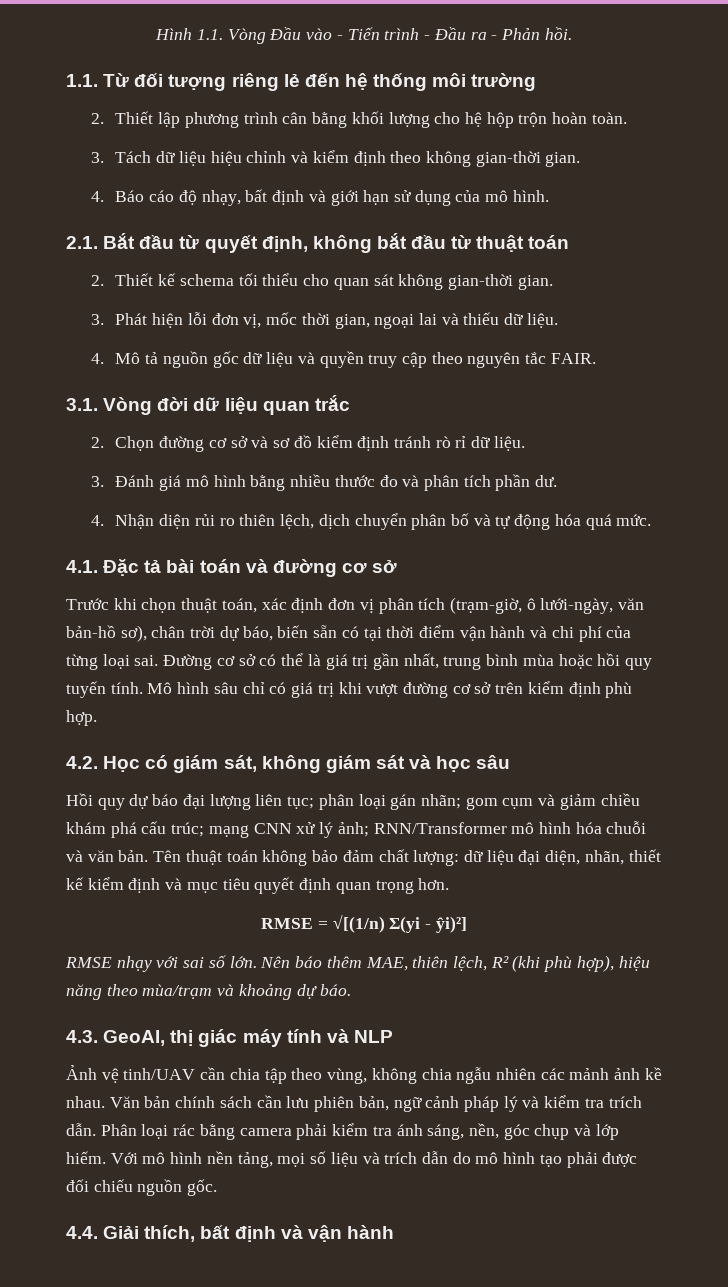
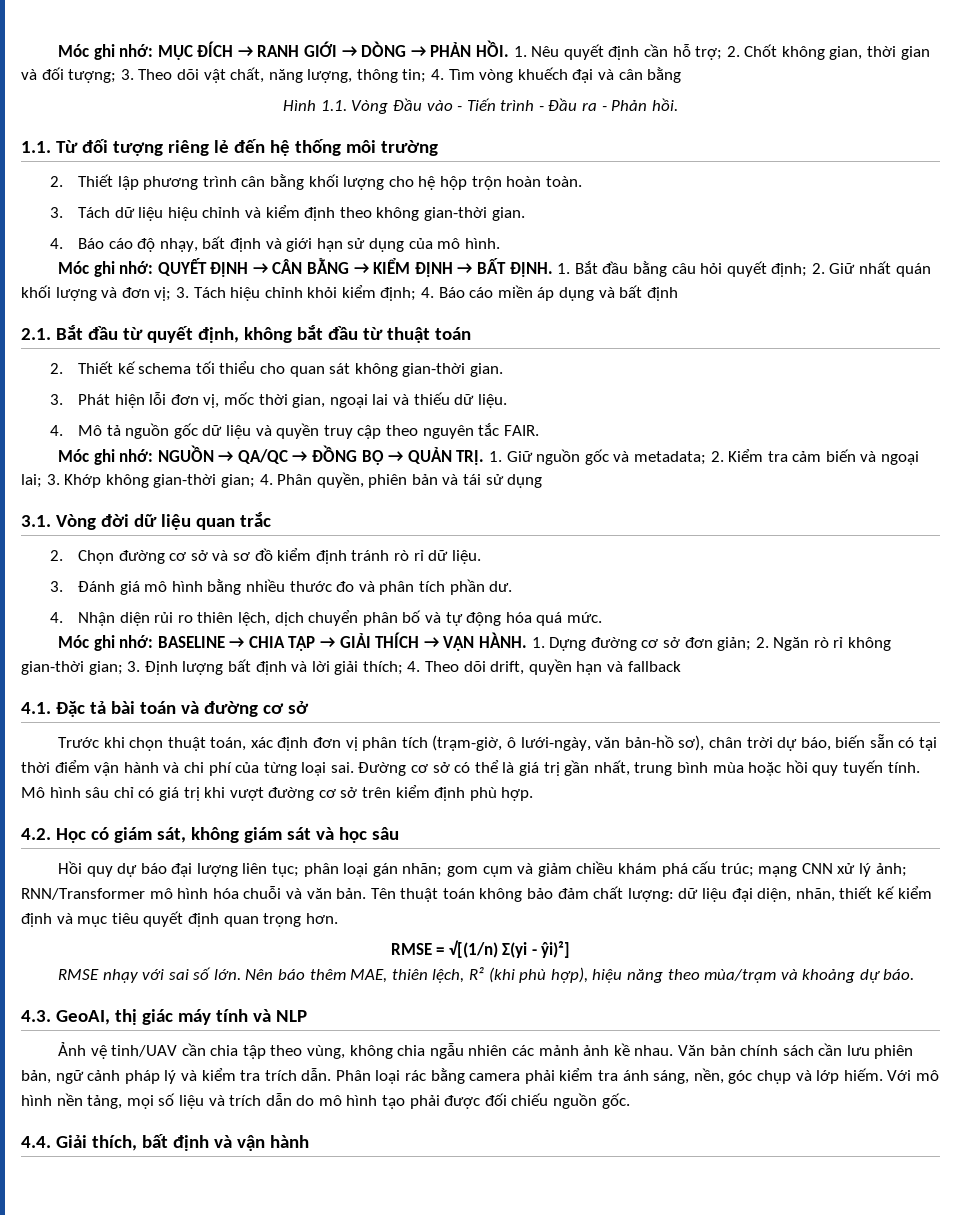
+ Móc ghi nhớ: MỤC ĐÍCH → RANH GIỚI → DÒNG → PHẢN HỒI. 1. Nêu quyết định cần hỗ trợ; 2. Chốt không gian, thời gian và đối tượng; 3. Theo dõi vật chất, năng lượng, thông tin; 4. Tìm vòng khuếch đại và cân bằng
+ Móc ghi nhớ: QUYẾT ĐỊNH → CÂN BẰNG → KIỂM ĐỊNH → BẤT ĐỊNH. 1. Bắt đầu bằng câu hỏi quyết định; 2. Giữ nhất quán khối lượng và đơn vị; 3. Tách hiệu chỉnh khỏi kiểm định; 4. Báo cáo miền áp dụng và bất định
+ Móc ghi nhớ: NGUỒN → QA/QC → ĐỒNG BỘ → QUẢN TRỊ. 1. Giữ nguồn gốc và metadata; 2. Kiểm tra cảm biến và ngoại lai; 3. Khớp không gian-thời gian; 4. Phân quyền, phiên bản và tái sử dụng
+ Móc ghi nhớ: BASELINE → CHIA TẬP → GIẢI THÍCH → VẬN HÀNH. 1. Dựng đường cơ sở đơn giản; 2. Ngăn rò rỉ không gian-thời gian; 3. Định lượng bất định và lời giải thích; 4. Theo dõi drift, quyền hạn và fallback

